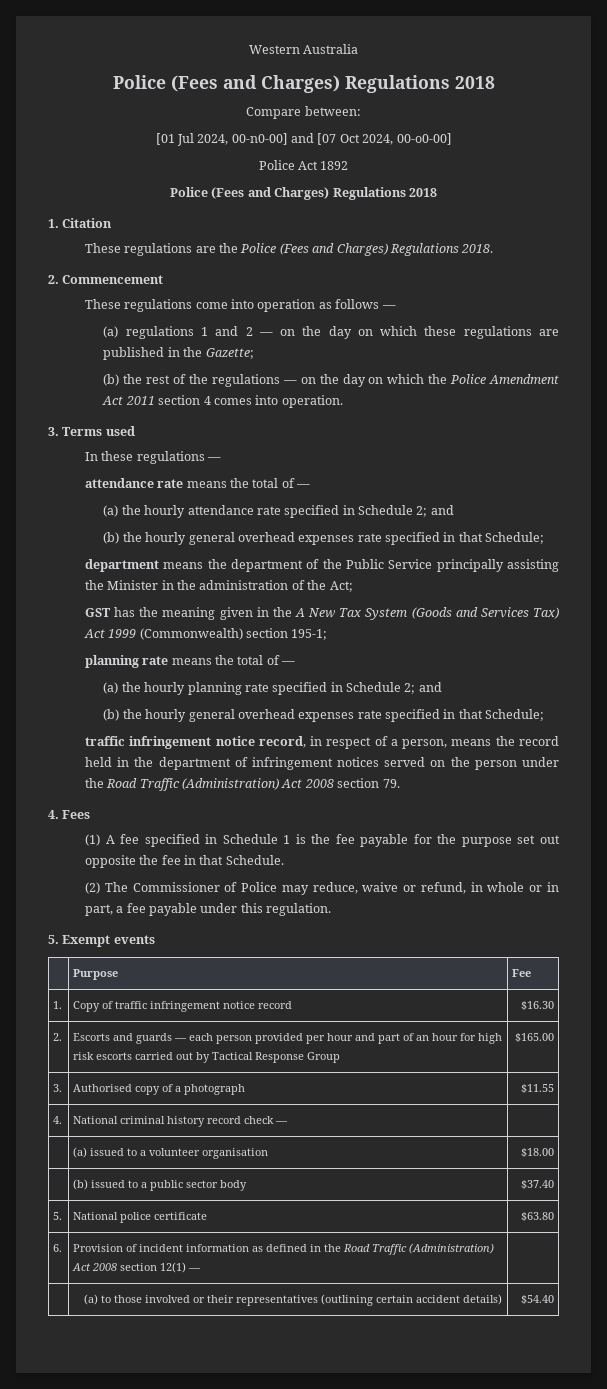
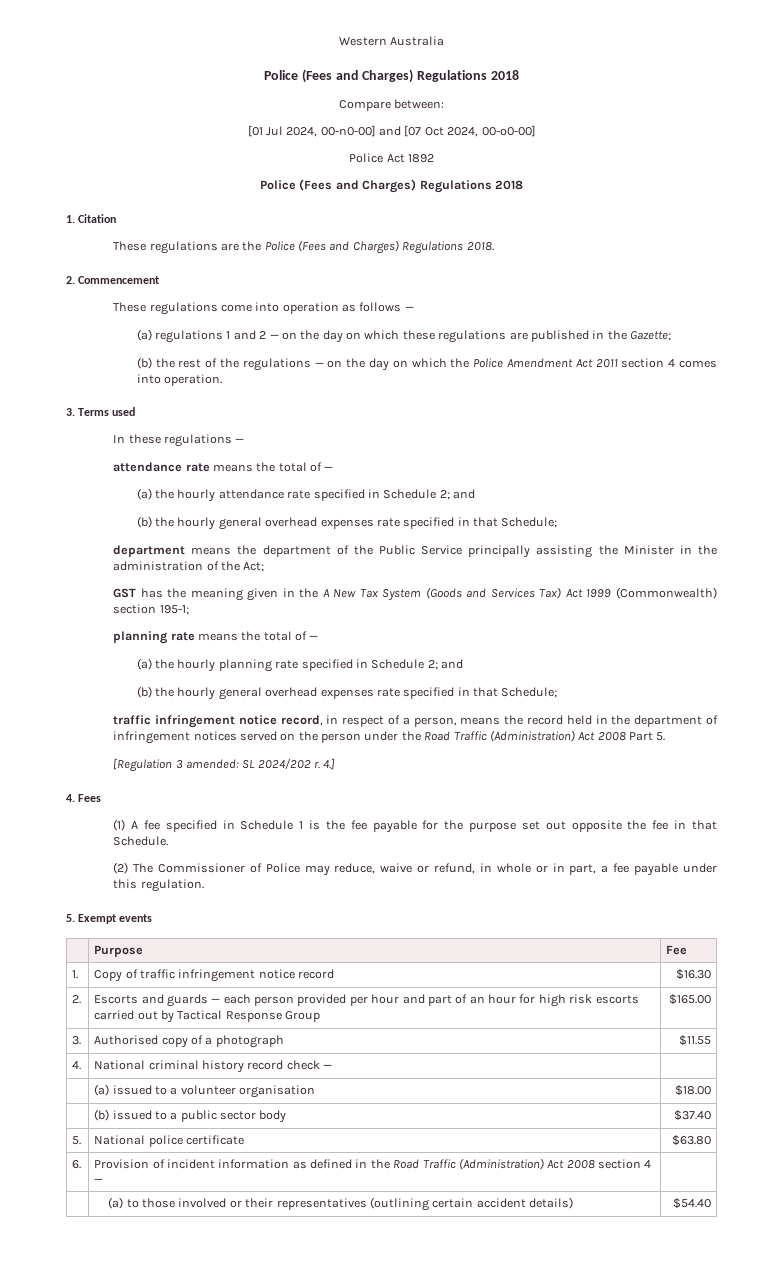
- traffic infringement notice record, in respect of a person, means the record held in the department of infringement notices served on the person under the Road Traffic (Administration) Act 2008 section 79.
+ traffic infringement notice record, in respect of a person, means the record held in the department of infringement notices served on the person under the Road Traffic (Administration) Act 2008 Part 5.
+ [Regulation 3 amended: SL 2024/202 r. 4.]
- 6. | Provision of incident information as defined in the Road Traffic (Administration) Act 2008 section 12(1) — |
+ 6. | Provision of incident information as defined in the Road Traffic (Administration) Act 2008 section 4 — |

